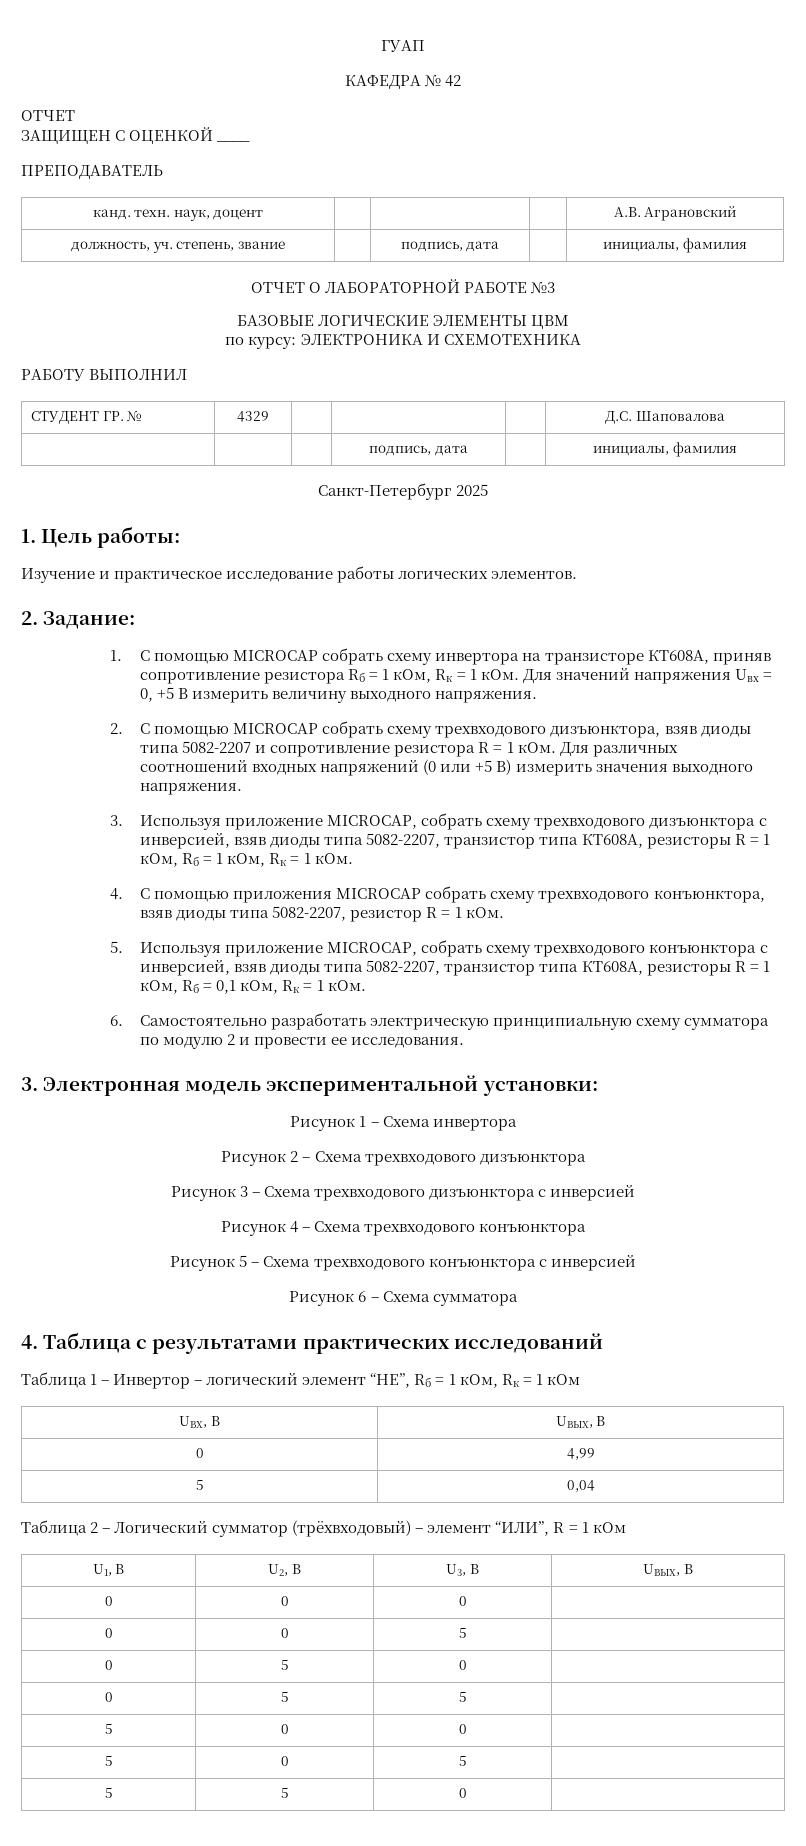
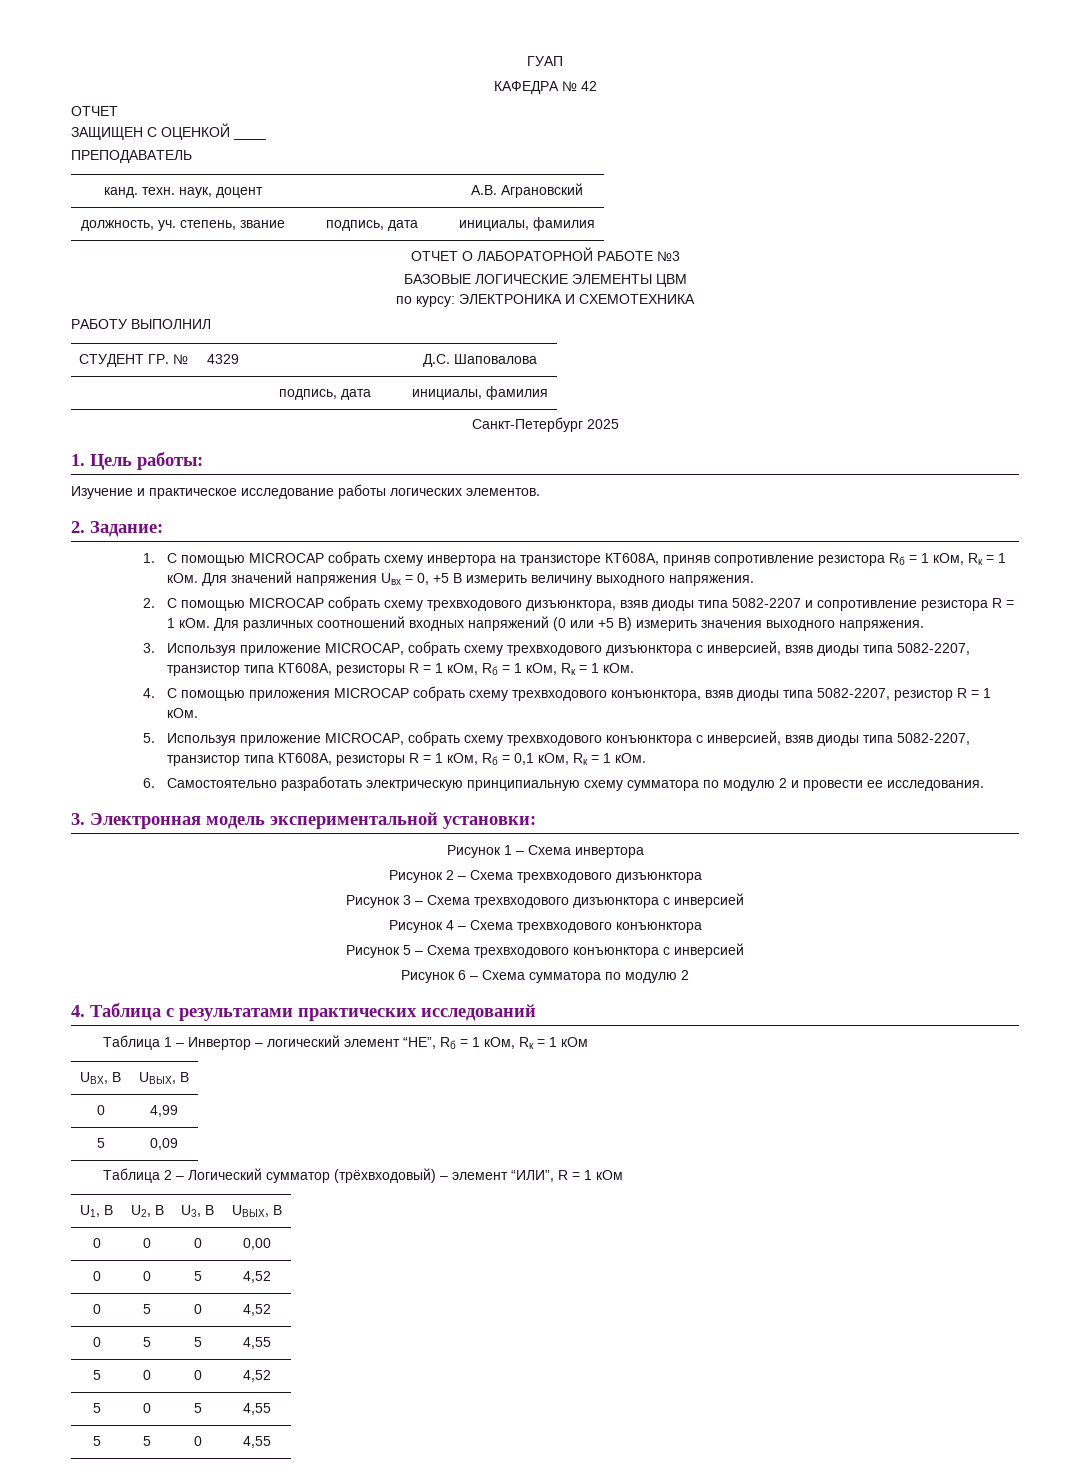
- Рисунок 6 – Схема сумматора
+ Рисунок 6 – Схема сумматора по модулю 2
- 5 | 0,04
+ 5 | 0,09
- 0 | 0 | 0 |
+ 0 | 0 | 0 | 0,00
- 0 | 0 | 5 |
+ 0 | 0 | 5 | 4,52
- 0 | 5 | 0 |
+ 0 | 5 | 0 | 4,52
- 0 | 5 | 5 |
+ 0 | 5 | 5 | 4,55
- 5 | 0 | 0 |
+ 5 | 0 | 0 | 4,52
- 5 | 0 | 5 |
+ 5 | 0 | 5 | 4,55
- 5 | 5 | 0 |
+ 5 | 5 | 0 | 4,55

